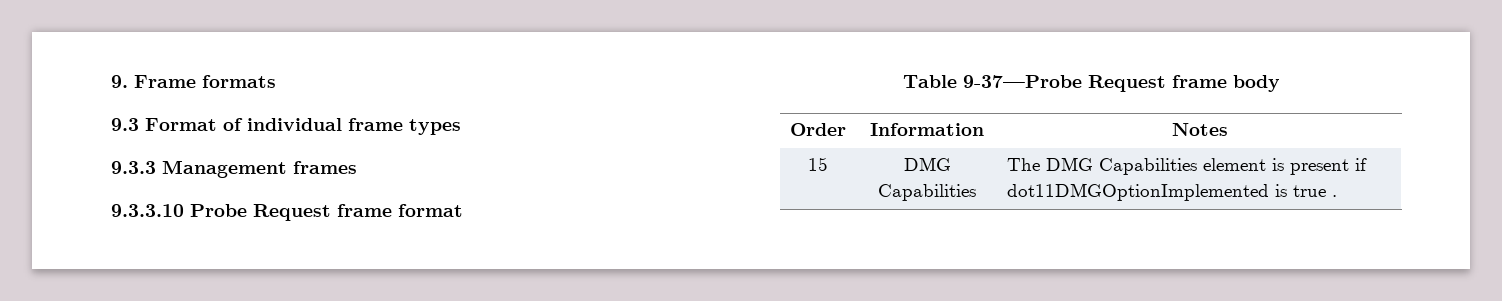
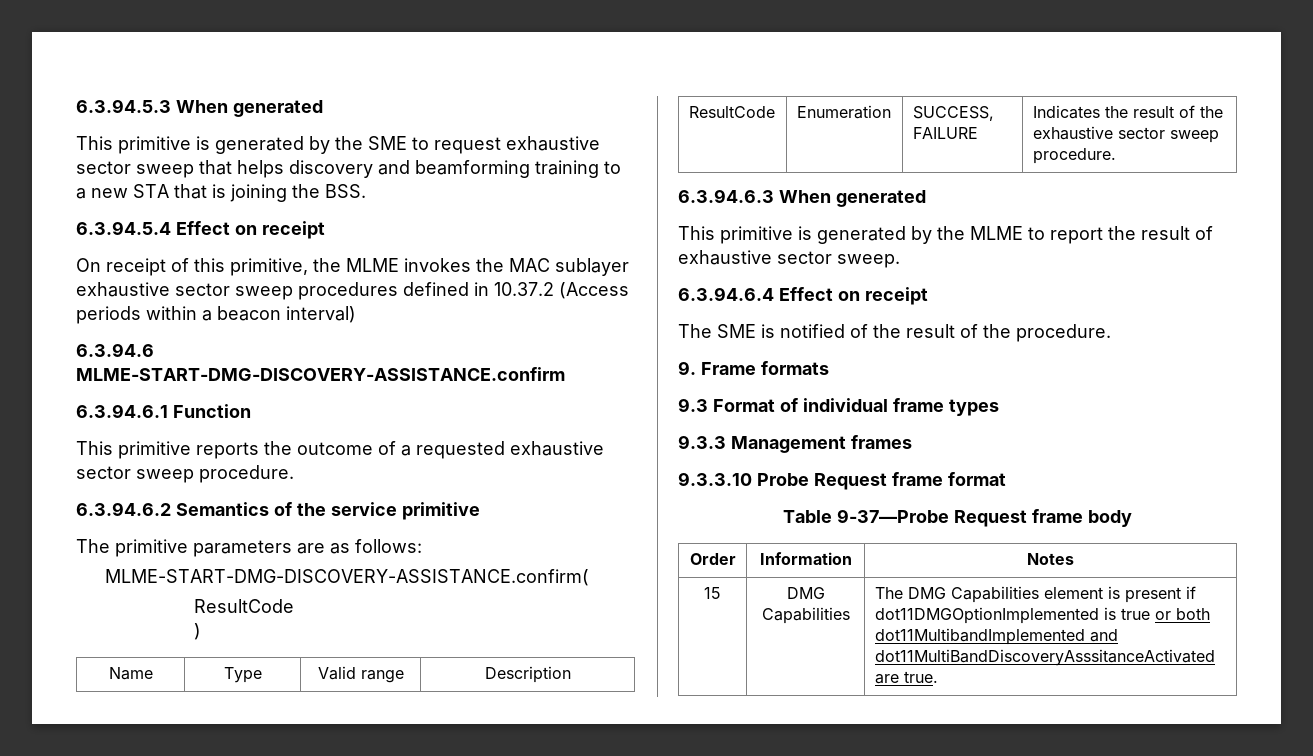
+ 6.3.94.5.3 When generated
+ This primitive is generated by the SME to request exhaustive sector sweep that helps discovery and beamforming training to a new STA that is joining the BSS.
+ 6.3.94.5.4 Effect on receipt
+ On receipt of this primitive, the MLME invokes the MAC sublayer exhaustive sector sweep procedures defined in 10.37.2 (Access periods within a beacon interval)
+ 6.3.94.6 MLME-START-DMG-DISCOVERY-ASSISTANCE.confirm
+ 6.3.94.6.1 Function
+ This primitive reports the outcome of a requested exhaustive sector sweep procedure.
+ 6.3.94.6.2 Semantics of the service primitive
+ The primitive parameters are as follows:
+ MLME-START-DMG-DISCOVERY-ASSISTANCE.confirm(
+ ResultCode
+ )
+ Name | Type | Valid range | Description
+ ResultCode | Enumeration | SUCCESS, FAILURE | Indicates the result of the exhaustive sector sweep procedure.
+ 6.3.94.6.3 When generated
+ This primitive is generated by the MLME to report the result of exhaustive sector sweep.
+ 6.3.94.6.4 Effect on receipt
+ The SME is notified of the result of the procedure.
- 15 | DMG Capabilities | The DMG Capabilities element is present if dot11DMGOptionImplemented is true .
+ 15 | DMG Capabilities | The DMG Capabilities element is present if dot11DMGOptionImplemented is true or both dot11MultibandImplemented and dot11MultiBandDiscoveryAsssitanceActivated are true.

